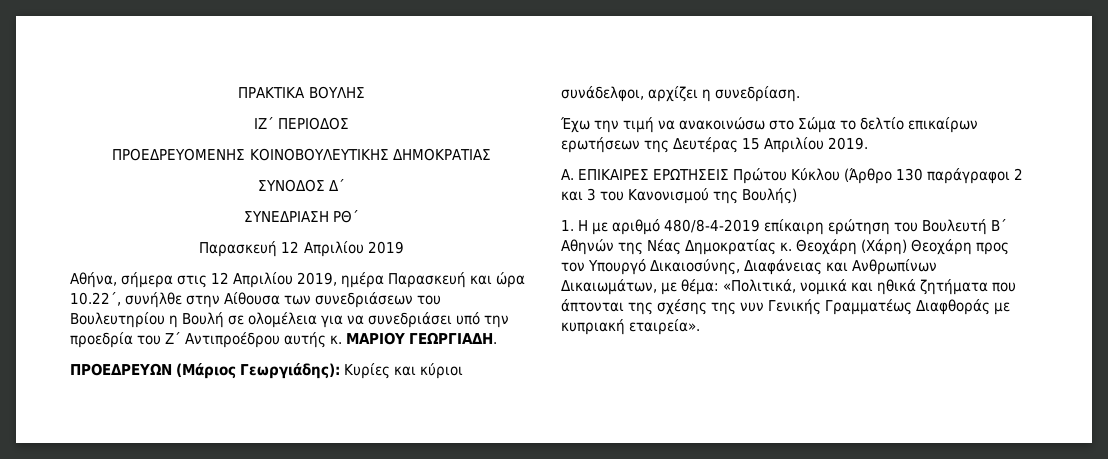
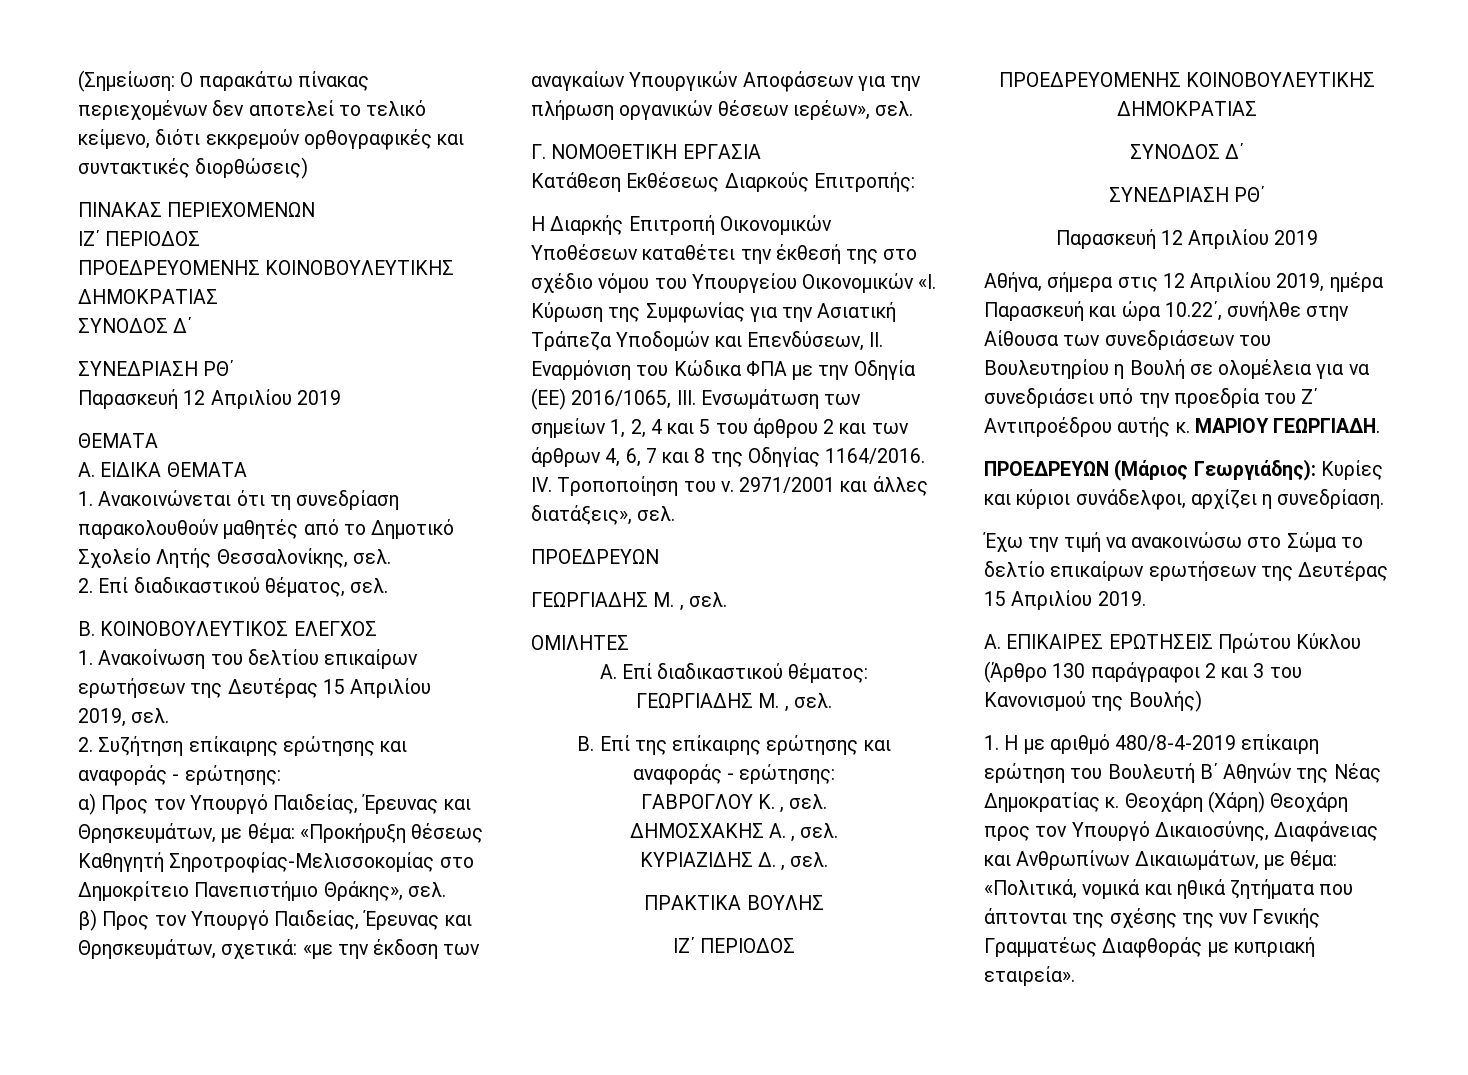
+ (Σημείωση: Ο παρακάτω πίνακας περιεχομένων δεν αποτελεί το τελικό κείμενο, διότι εκκρεμούν ορθογραφικές και συντακτικές διορθώσεις)
+ ΠΙΝΑΚΑΣ ΠΕΡΙΕΧΟΜΕΝΩΝ
+ ΙΖ΄ ΠΕΡΙΟΔΟΣ
+ ΠΡΟΕΔΡΕΥΟΜΕΝΗΣ ΚΟΙΝΟΒΟΥΛΕΥΤΙΚΗΣ ΔΗΜΟΚΡΑΤΙΑΣ
+ ΣΥΝΟΔΟΣ Δ΄
+ ΣΥΝΕΔΡΙΑΣΗ ΡΘ΄
+ Παρασκευή 12 Απριλίου 2019
+ ΘΕΜΑΤΑ
+ Α. ΕΙΔΙΚΑ ΘΕΜΑΤΑ
+ 1. Ανακοινώνεται ότι τη συνεδρίαση παρακολουθούν μαθητές από το Δημοτικό Σχολείο Λητής Θεσσαλονίκης, σελ.
+ 2. Επί διαδικαστικού θέματος, σελ.
+ Β. ΚΟΙΝΟΒΟΥΛΕΥΤΙΚΟΣ ΕΛΕΓΧΟΣ
+ 1. Ανακοίνωση του δελτίου επικαίρων ερωτήσεων της Δευτέρας 15 Απριλίου 2019, σελ.
+ 2. Συζήτηση επίκαιρης ερώτησης και αναφοράς - ερώτησης:
+ α) Προς τον Υπουργό Παιδείας, Έρευνας και Θρησκευμάτων, με θέμα: «Προκήρυξη θέσεως Καθηγητή Σηροτροφίας-Μελισσοκομίας στο Δημοκρίτειο Πανεπιστήμιο Θράκης», σελ.
+ β) Προς τον Υπουργό Παιδείας, Έρευνας και Θρησκευμάτων, σχετικά: «με την έκδοση των αναγκαίων Υπουργικών Αποφάσεων για την πλήρωση οργανικών θέσεων ιερέων», σελ.
+ Γ. ΝΟΜΟΘΕΤΙΚΗ ΕΡΓΑΣΙΑ
+ Κατάθεση Εκθέσεως Διαρκούς Επιτροπής:
+ Η Διαρκής Επιτροπή Οικονομικών Υποθέσεων καταθέτει την έκθεσή της στο σχέδιο νόμου του Υπουργείου Οικονομικών «Ι. Κύρωση της Συμφωνίας για την Ασιατική Τράπεζα Υποδομών και Επενδύσεων, ΙΙ. Εναρμόνιση του Κώδικα ΦΠΑ με την Οδηγία (ΕΕ) 2016/1065, ΙΙΙ. Ενσωμάτωση των σημείων 1, 2, 4 και 5 του άρθρου 2 και των άρθρων 4, 6, 7 και 8 της Οδηγίας 1164/2016. ΙV. Τροποποίηση του ν. 2971/2001 και άλλες διατάξεις», σελ.
+ ΠΡΟΕΔΡΕΥΩΝ
+ ΓΕΩΡΓΙΑΔΗΣ Μ. , σελ.
+ ΟΜΙΛΗΤΕΣ
+ Α. Επί διαδικαστικού θέματος:
+ ΓΕΩΡΓΙΑΔΗΣ Μ. , σελ.
+ Β. Επί της επίκαιρης ερώτησης και αναφοράς - ερώτησης:
+ ΓΑΒΡΟΓΛΟΥ Κ. , σελ.
+ ΔΗΜΟΣΧΑΚΗΣ Α. , σελ.
+ ΚΥΡΙΑΖΙΔΗΣ Δ. , σελ.

